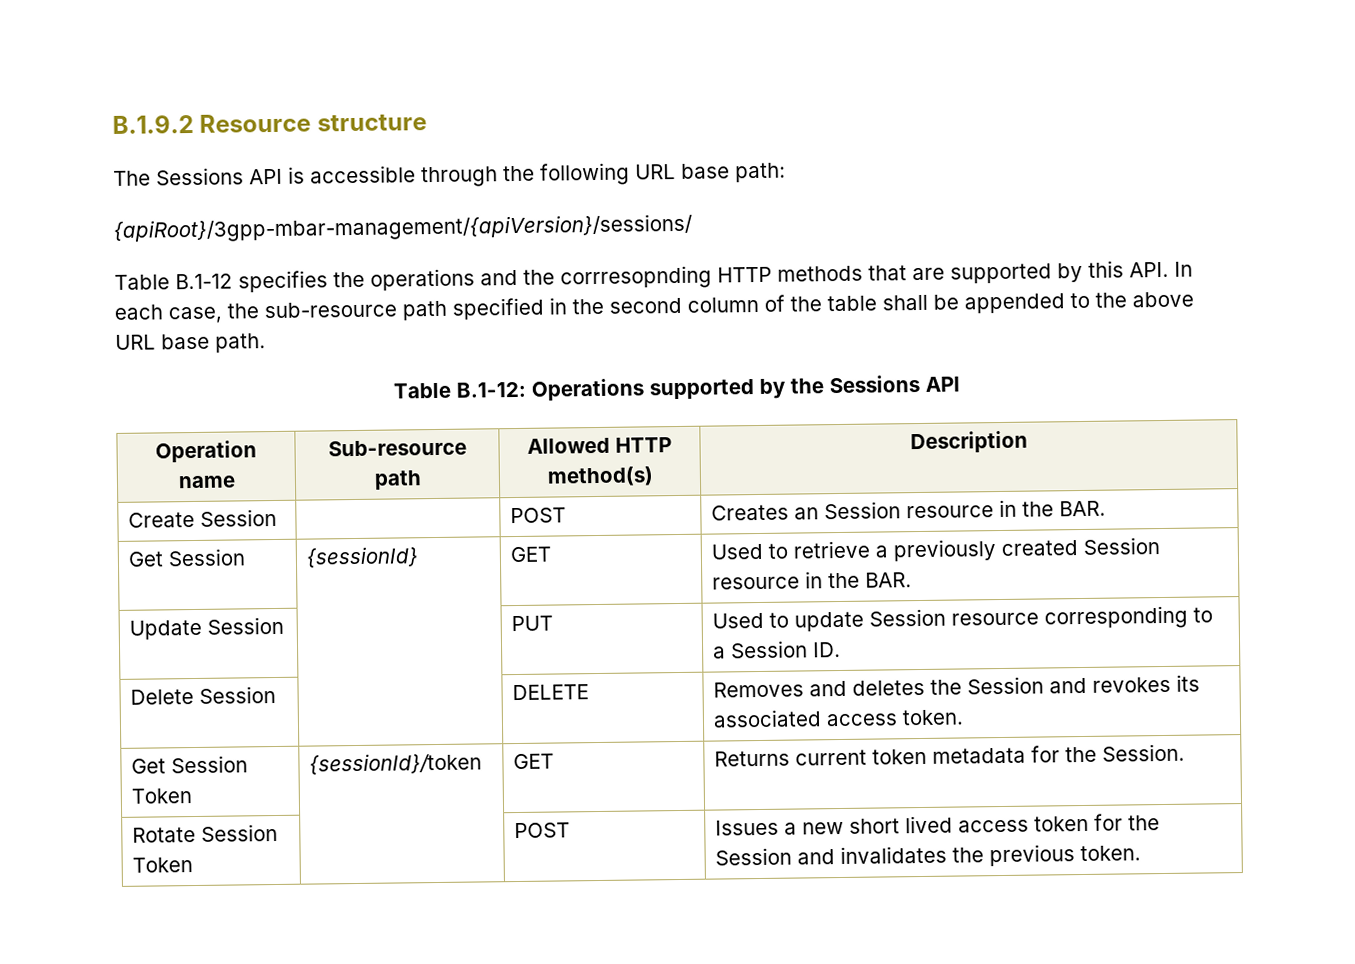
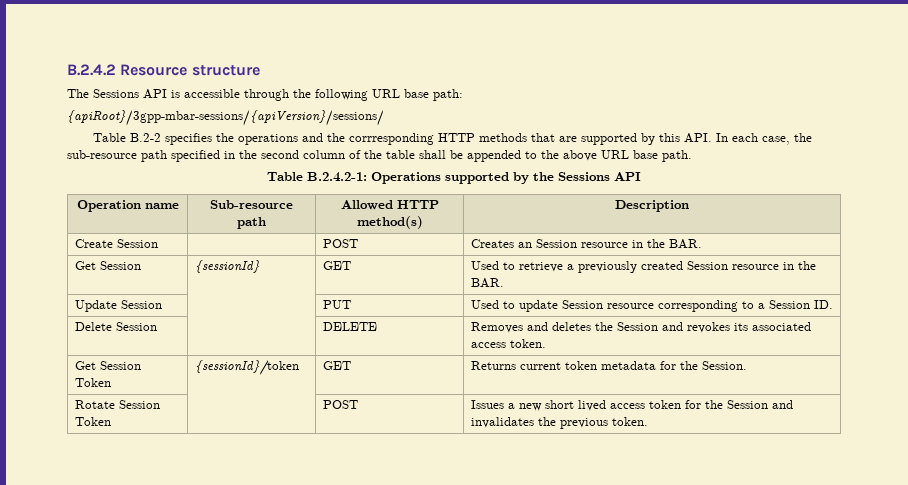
- B.1.9.2 Resource structure
+ B.2.4.2 Resource structure
- {apiRoot}/3gpp-mbar-management/{apiVersion}/sessions/
- Table B.1-12 specifies the operations and the corrresopnding HTTP methods that are supported by this API. In each case, the sub-resource path specified in the second column of the table shall be appended to the above URL base path.
+ {apiRoot}/3gpp-mbar-sessions/{apiVersion}/sessions/
+ Table B.2-2 specifies the operations and the corrresponding HTTP methods that are supported by this API. In each case, the sub-resource path specified in the second column of the table shall be appended to the above URL base path.
- Table B.1-12: Operations supported by the Sessions API
+ Table B.2.4.2-1: Operations supported by the Sessions API

